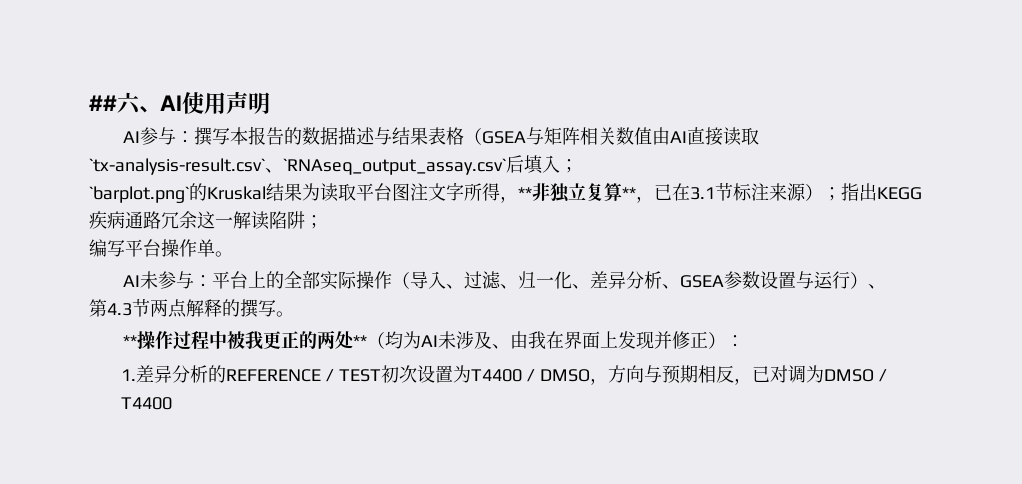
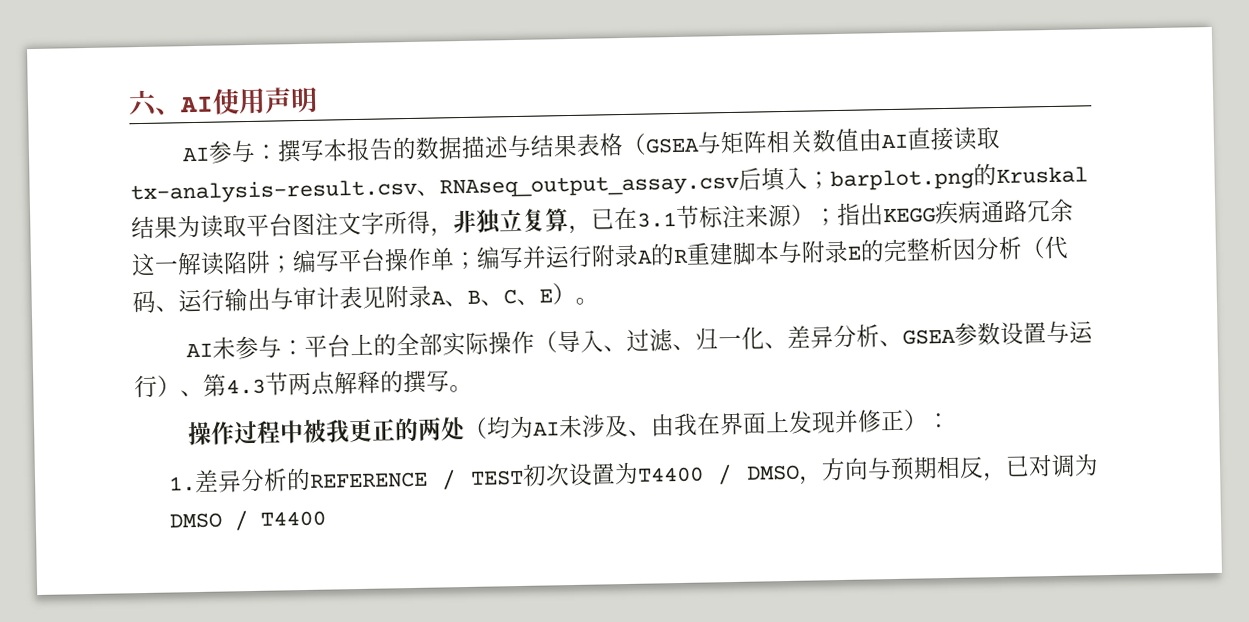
- ##六、AI使用声明
+ 六、AI使用声明
- AI参与：撰写本报告的数据描述与结果表格（GSEA与矩阵相关数值由AI直接读取`tx-analysis-result.csv`、`RNAseq_output_assay.csv`后填入；
- `barplot.png`的Kruskal结果为读取平台图注文字所得，**非独立复算**，已在3.1节标注来源）；指出KEGG疾病通路冗余这一解读陷阱；
- 编写平台操作单。
+ AI参与：撰写本报告的数据描述与结果表格（GSEA与矩阵相关数值由AI直接读取tx-analysis-result.csv、RNAseq_output_assay.csv后填入；barplot.png的Kruskal结果为读取平台图注文字所得，非独立复算，已在3.1节标注来源）；指出KEGG疾病通路冗余这一解读陷阱；编写平台操作单；编写并运行附录A的R重建脚本与附录E的完整析因分析（代码、运行输出与审计表见附录A、B、C、E）。
- AI未参与：平台上的全部实际操作（导入、过滤、归一化、差异分析、GSEA参数设置与运行）、
- 第4.3节两点解释的撰写。
+ AI未参与：平台上的全部实际操作（导入、过滤、归一化、差异分析、GSEA参数设置与运行）、第4.3节两点解释的撰写。
- **操作过程中被我更正的两处**（均为AI未涉及、由我在界面上发现并修正）：
+ 操作过程中被我更正的两处（均为AI未涉及、由我在界面上发现并修正）：

